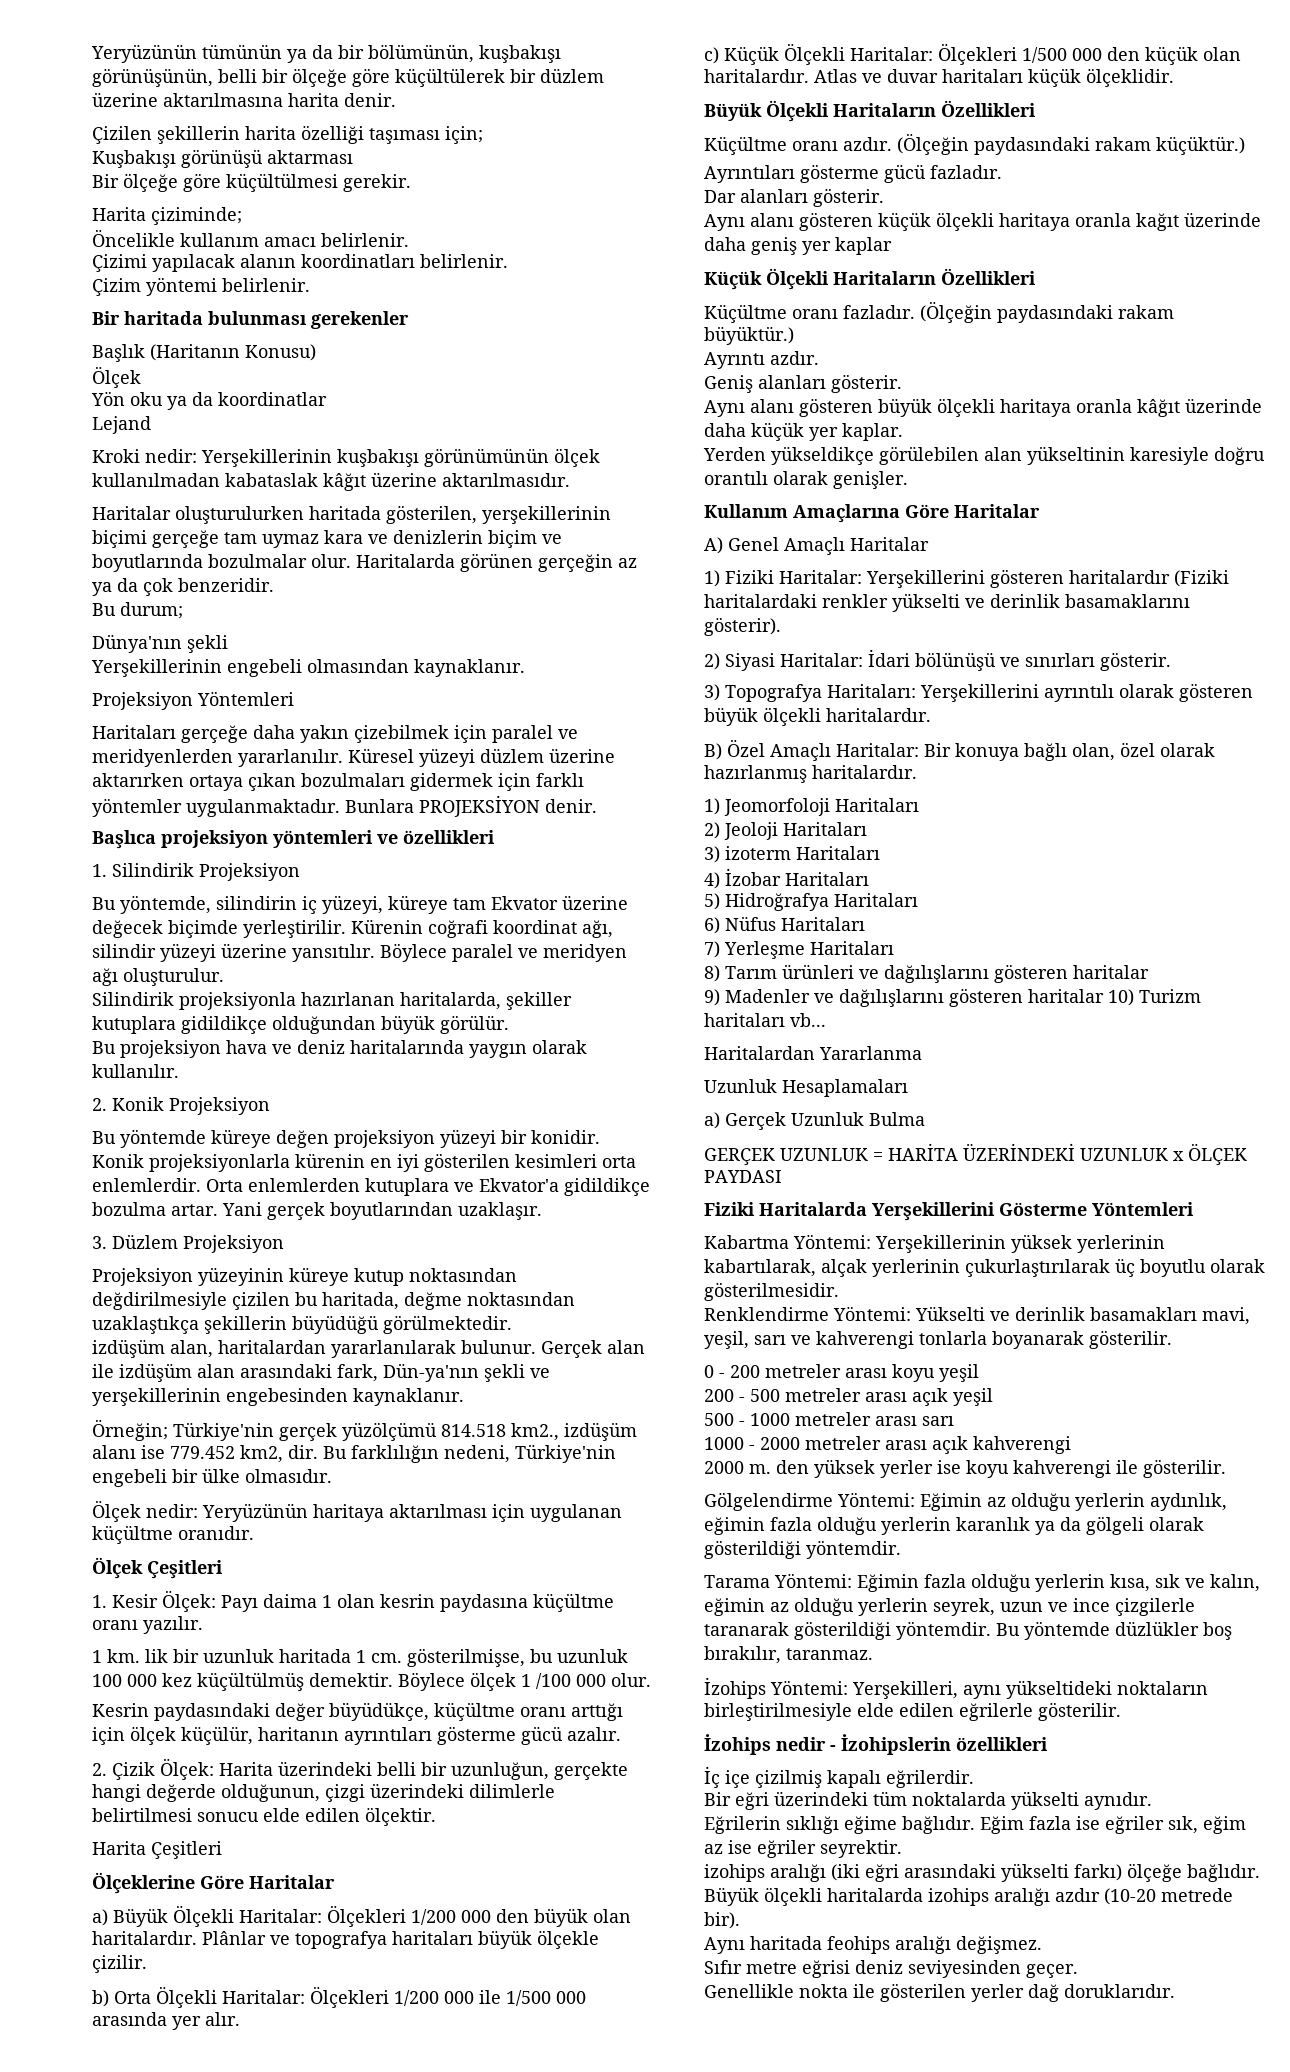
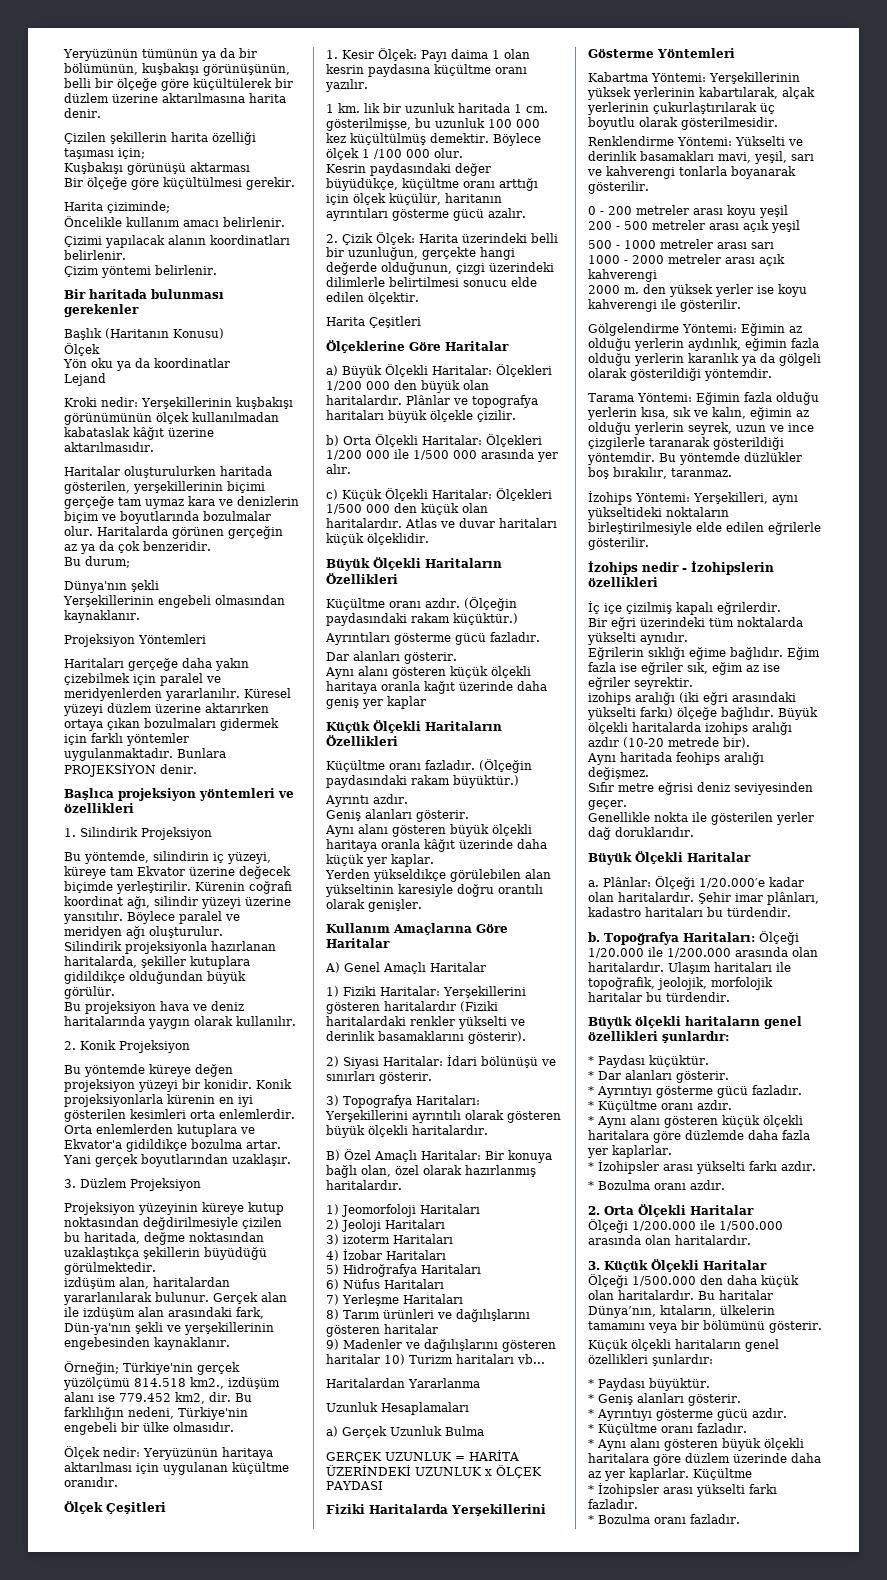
+ Büyük Ölçekli Haritalar
+ a. Plânlar: Ölçeği 1/20.000′e kadar olan haritalardır. Şehir imar plânları, kadastro haritaları bu türdendir.
+ b. Topoğrafya Haritaları: Ölçeği 1/20.000 ile 1/200.000 arasında olan haritalardır. Ulaşım haritaları ile topoğrafik, jeolojik, morfolojik haritalar bu türdendir.
+ Büyük ölçekli haritaların genel özellikleri şunlardır:
+ * Paydası küçüktür.
+ * Dar alanları gösterir.
+ * Ayrıntıyı gösterme gücü fazladır.
+ * Küçültme oranı azdır.
+ * Aynı alanı gösteren küçük ölçekli haritalara göre düzlemde daha fazla yer kaplarlar.
+ * İzohipsler arası yükselti farkı azdır.
+ * Bozulma oranı azdır.
+ 2. Orta Ölçekli Haritalar
+ Ölçeği 1/200.000 ile 1/500.000 arasında olan haritalardır.
+ 3. Küçük Ölçekli Haritalar
+ Ölçeği 1/500.000 den daha küçük olan haritalardır. Bu haritalar Dünya’nın, kıtaların, ülkelerin tamamını veya bir bölümünü gösterir.
+ Küçük ölçekli haritaların genel özellikleri şunlardır:
+ * Paydası büyüktür.
+ * Geniş alanları gösterir.
+ * Ayrıntıyı gösterme gücü azdır.
+ * Küçültme oranı fazladır.
+ * Aynı alanı gösteren büyük ölçekli haritalara göre düzlem üzerinde daha az yer kaplarlar. Küçültme
+ * İzohipsler arası yükselti farkı fazladır.
+ * Bozulma oranı fazladır.

